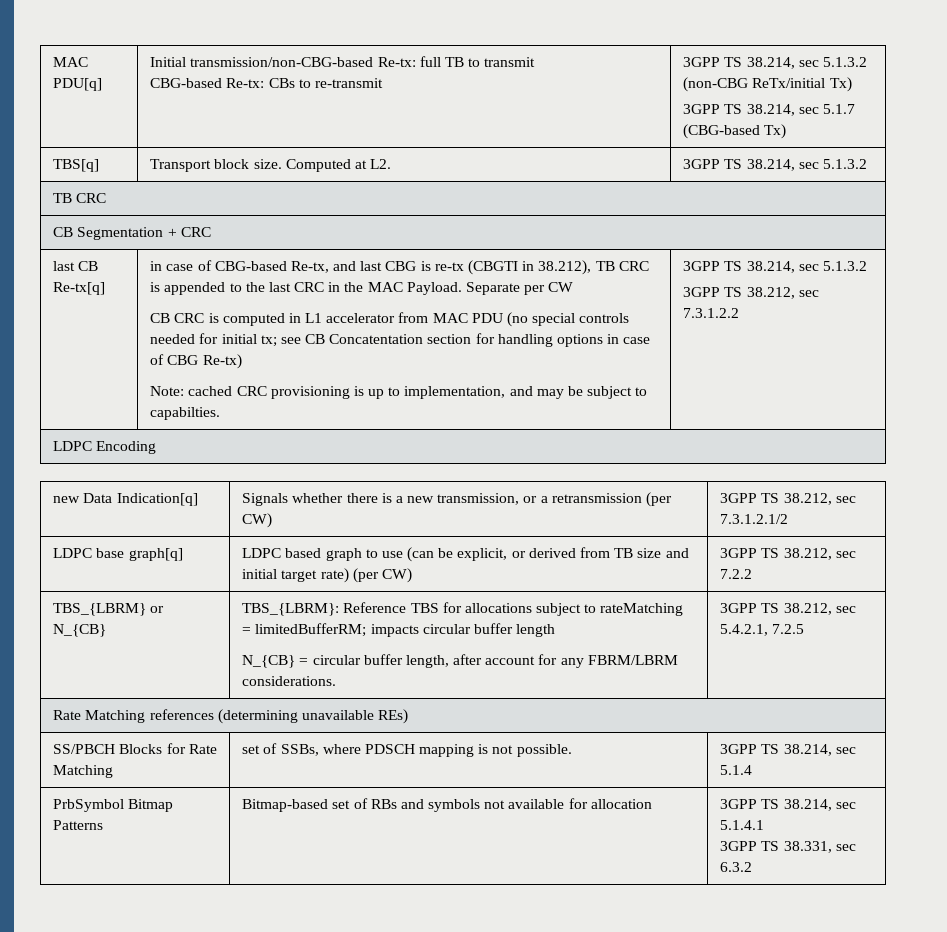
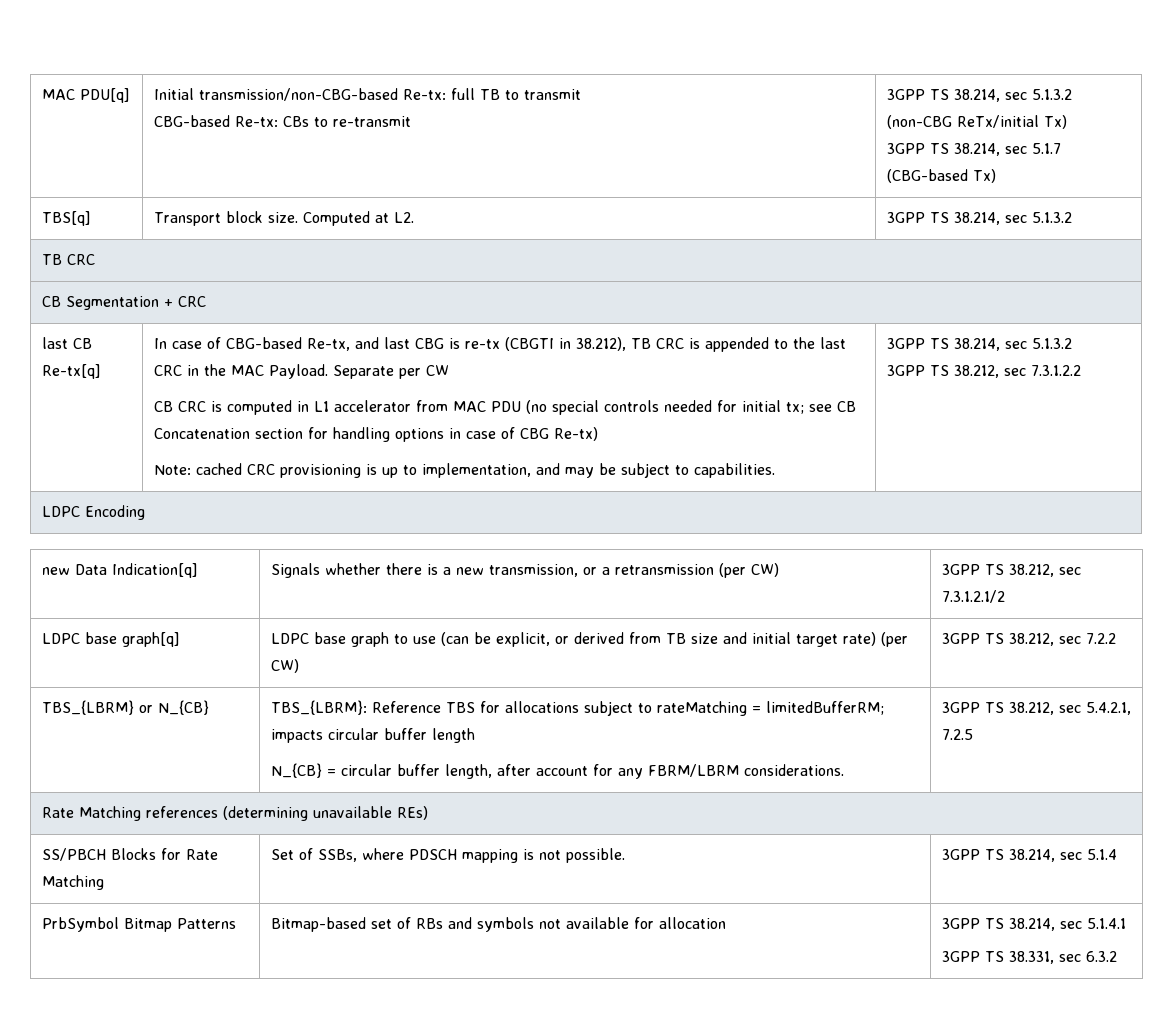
- in case of CBG-based Re-tx, and last CBG is re-tx (CBGTI in 38.212), TB CRC is appended to the last CRC in the MAC Payload.
+ In case of CBG-based Re-tx, and last CBG is re-tx (CBGTI in 38.212), TB CRC is appended to the last CRC in the MAC Payload.
- CB CRC is computed in L1 accelerator from MAC PDU (no special controls needed for initial tx; see CB Concatentation section for handling options in case of CBG Re-tx)
+ CB CRC is computed in L1 accelerator from MAC PDU (no special controls needed for initial tx; see CB Concatenation section for handling options in case of CBG Re-tx)
- Note: cached CRC provisioning is up to implementation, and may be subject to capabilties.
+ Note: cached CRC provisioning is up to implementation, and may be subject to capabilities.
- LDPC base graph[q] | LDPC based graph to use (can be explicit, or derived from TB size and initial target rate) (per CW) | 3GPP TS 38.212, sec 7.2.2
+ LDPC base graph[q] | LDPC base graph to use (can be explicit, or derived from TB size and initial target rate) (per CW) | 3GPP TS 38.212, sec 7.2.2
- SS/PBCH Blocks for Rate Matching | set of SSBs, where PDSCH mapping is not possible. | 3GPP TS 38.214, sec 5.1.4
+ SS/PBCH Blocks for Rate Matching | Set of SSBs, where PDSCH mapping is not possible. | 3GPP TS 38.214, sec 5.1.4

